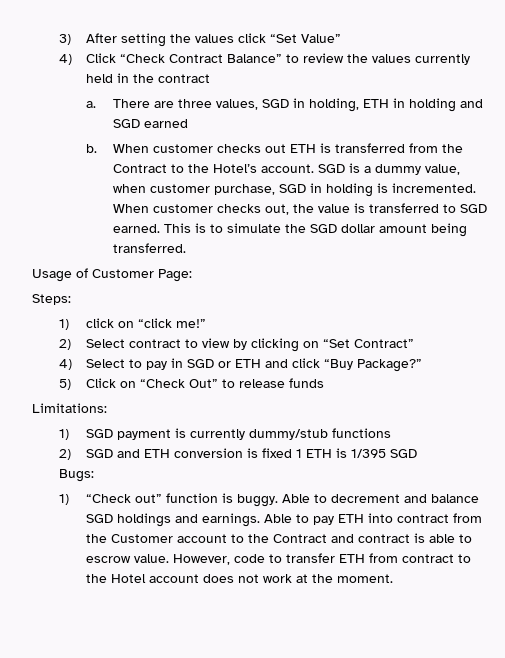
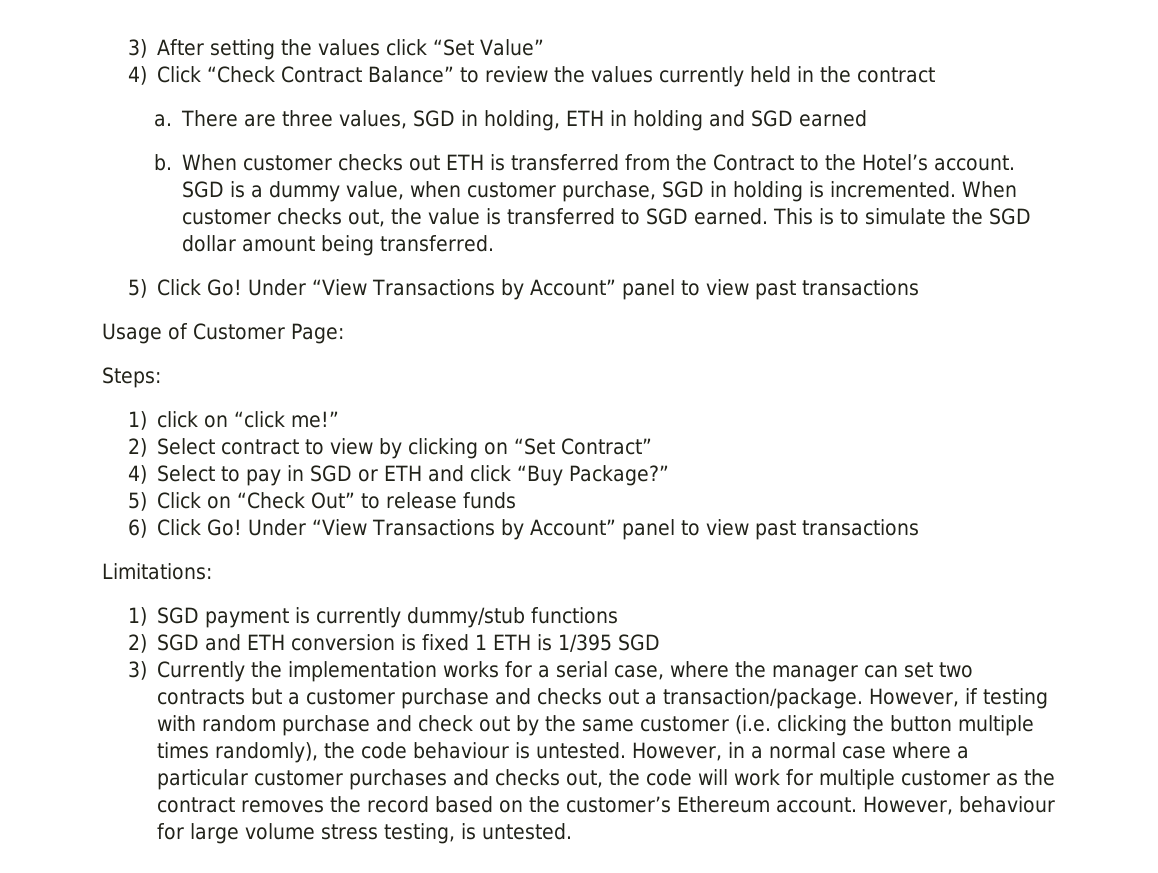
+ 5) Click Go! Under “View Transactions by Account” panel to view past transactions
+ 6) Click Go! Under “View Transactions by Account” panel to view past transactions
- Bugs:
- 1) “Check out” function is buggy. Able to decrement and balance SGD holdings and earnings. Able to pay ETH into contract from the Customer account to the Contract and contract is able to escrow value. However, code to transfer ETH from contract to the Hotel account does not work at the moment.
+ 3) Currently the implementation works for a serial case, where the manager can set two contracts but a customer purchase and checks out a transaction/package. However, if testing with random purchase and check out by the same customer (i.e. clicking the button multiple times randomly), the code behaviour is untested. However, in a normal case where a particular customer purchases and checks out, the code will work for multiple customer as the contract removes the record based on the customer’s Ethereum account. However, behaviour for large volume stress testing, is untested.

